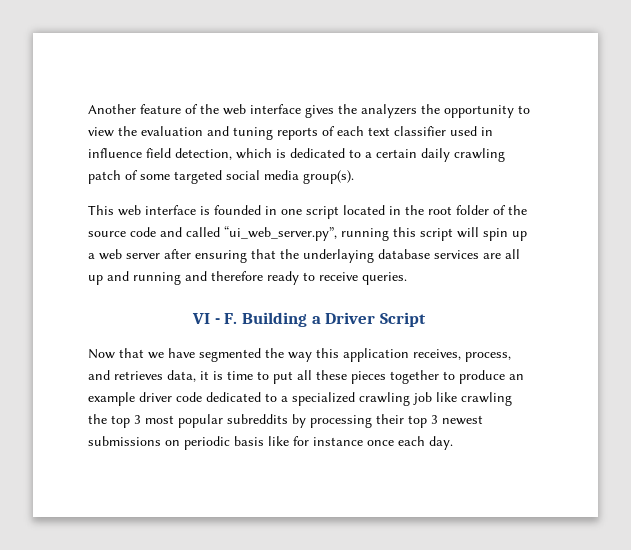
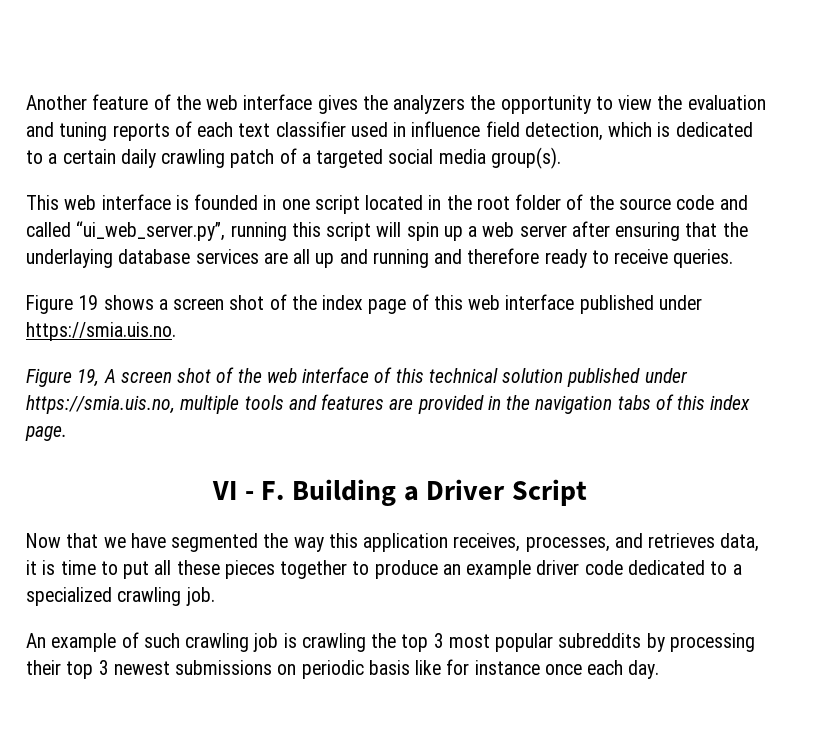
- Another feature of the web interface gives the analyzers the opportunity to view the evaluation and tuning reports of each text classifier used in influence field detection, which is dedicated to a certain daily crawling patch of some targeted social media group(s).
+ Another feature of the web interface gives the analyzers the opportunity to view the evaluation and tuning reports of each text classifier used in influence field detection, which is dedicated to a certain daily crawling patch of a targeted social media group(s).
+ Figure 19 shows a screen shot of the index page of this web interface published under https://smia.uis.no.
+ Figure 19, A screen shot of the web interface of this technical solution published under https://smia.uis.no, multiple tools and features are provided in the navigation tabs of this index page.
- Now that we have segmented the way this application receives, process, and retrieves data, it is time to put all these pieces together to produce an example driver code dedicated to a specialized crawling job like crawling the top 3 most popular subreddits by processing their top 3 newest submissions on periodic basis like for instance once each day.
+ Now that we have segmented the way this application receives, processes, and retrieves data, it is time to put all these pieces together to produce an example driver code dedicated to a specialized crawling job.
+ An example of such crawling job is crawling the top 3 most popular subreddits by processing their top 3 newest submissions on periodic basis like for instance once each day.

